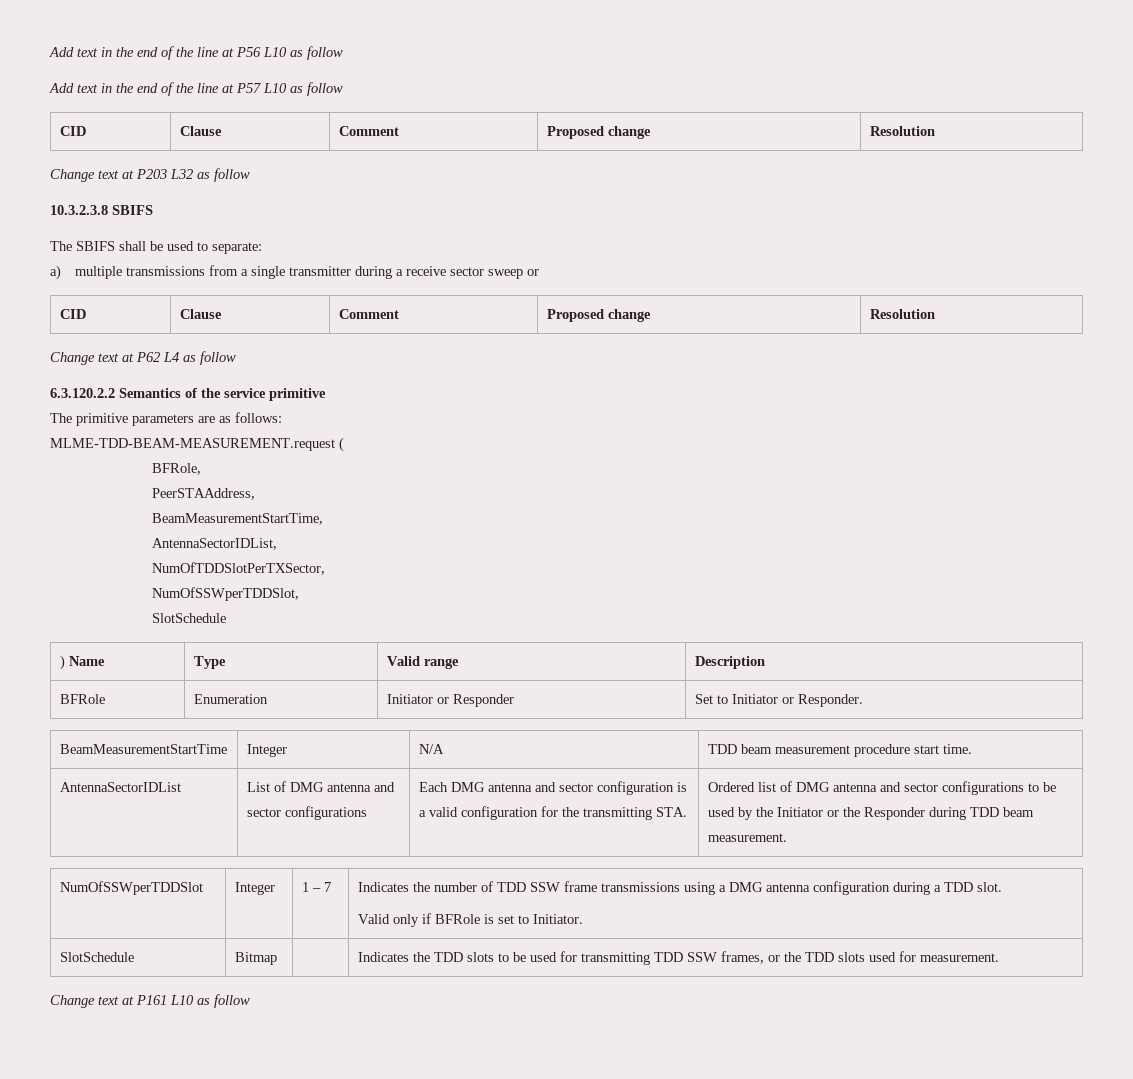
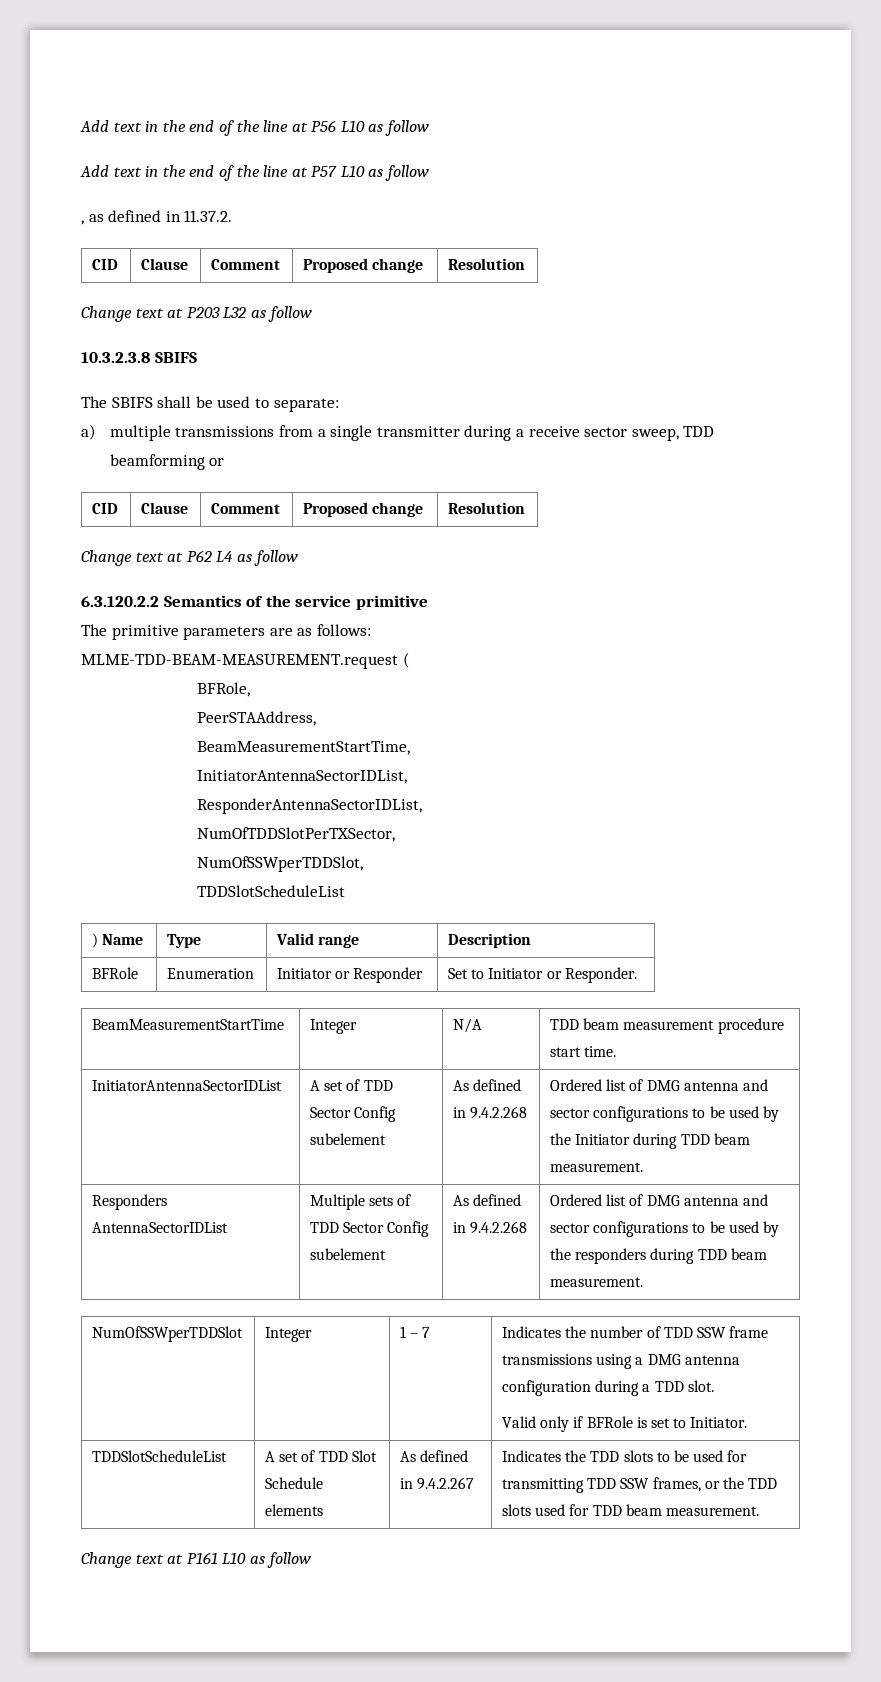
+ , as defined in 11.37.2.
- a) multiple transmissions from a single transmitter during a receive sector sweep or
+ a) multiple transmissions from a single transmitter during a receive sector sweep, TDD beamforming or
- AntennaSectorIDList,
+ InitiatorAntennaSectorIDList,
+ ResponderAntennaSectorIDList,
  NumOfSSWperTDDSlot,
- SlotSchedule
+ TDDSlotScheduleList
- AntennaSectorIDList | List of DMG antenna and sector configurations | Each DMG antenna and sector configuration is a valid configuration for the transmitting STA.
+ InitiatorAntennaSectorIDList | A set of TDD Sector Config subelement | As defined in 9.4.2.268
- Ordered list of DMG antenna and sector configurations to be used by the Initiator or the Responder during TDD beam measurement.
+ Ordered list of DMG antenna and sector configurations to be used by the Initiator during TDD beam measurement.
+ Responders AntennaSectorIDList | Multiple sets of TDD Sector Config subelement | As defined in 9.4.2.268 | Ordered list of DMG antenna and sector configurations to be used by the responders during TDD beam measurement.
- SlotSchedule | Bitmap | | Indicates the TDD slots to be used for transmitting TDD SSW frames, or the TDD slots used for measurement.
+ TDDSlotScheduleList | A set of TDD Slot Schedule elements | As defined in 9.4.2.267 | Indicates the TDD slots to be used for transmitting TDD SSW frames, or the TDD slots used for TDD beam measurement.

